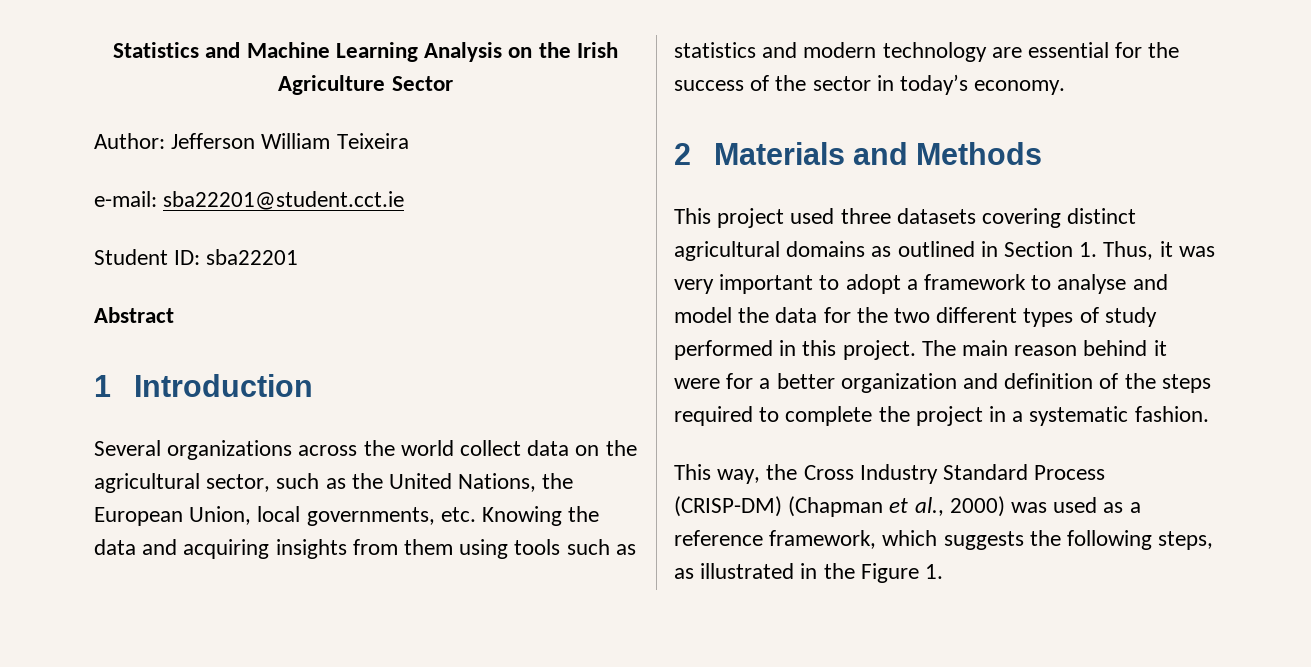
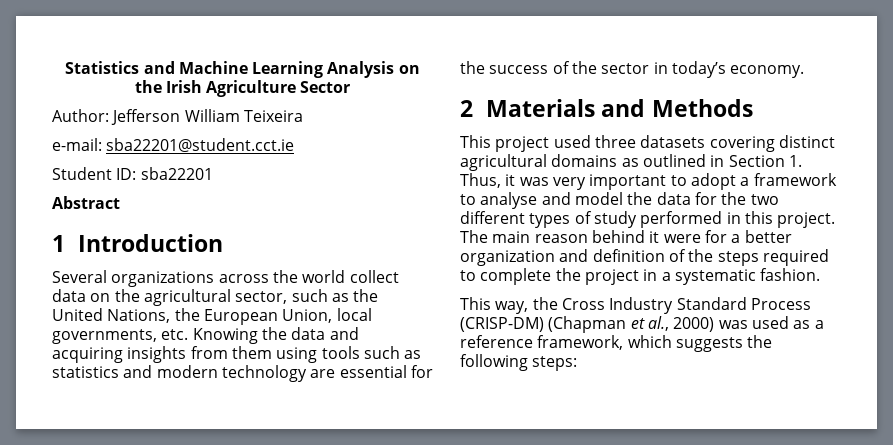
- This way, the Cross Industry Standard Process (CRISP-DM) (Chapman et al., 2000) was used as a reference framework, which suggests the following steps, as illustrated in the Figure 1.
+ This way, the Cross Industry Standard Process (CRISP-DM) (Chapman et al., 2000) was used as a reference framework, which suggests the following steps:

